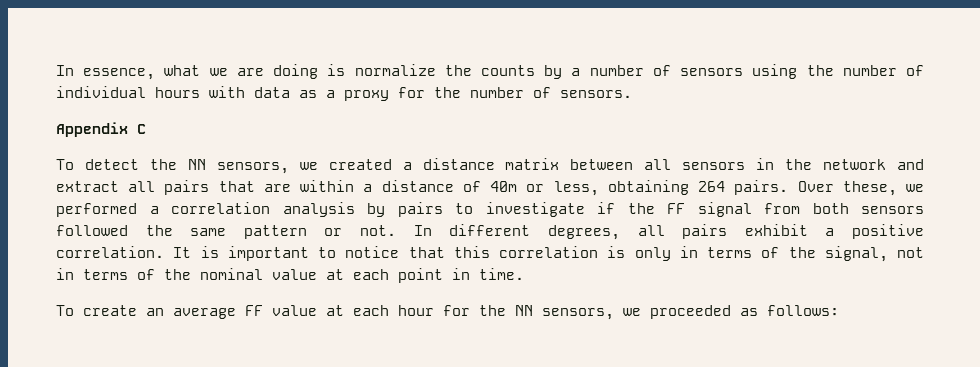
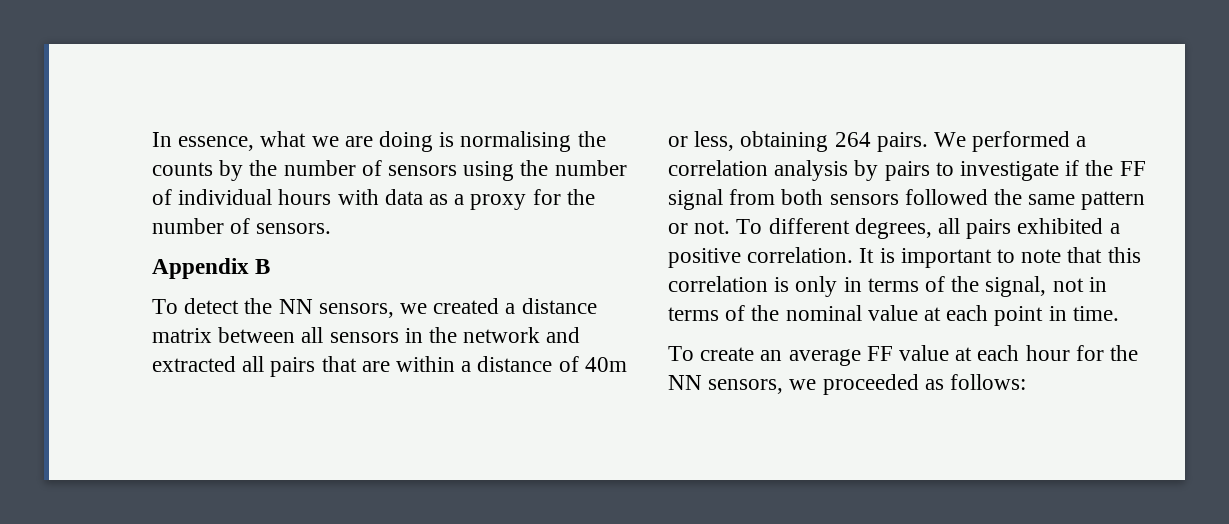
- In essence, what we are doing is normalize the counts by a number of sensors using the number of individual hours with data as a proxy for the number of sensors.
+ In essence, what we are doing is normalising the counts by the number of sensors using the number of individual hours with data as a proxy for the number of sensors.
- Appendix C
+ Appendix B
- To detect the NN sensors, we created a distance matrix between all sensors in the network and extract all pairs that are within a distance of 40m or less, obtaining 264 pairs.
+ To detect the NN sensors, we created a distance matrix between all sensors in the network and extracted all pairs that are within a distance of 40m or less, obtaining 264 pairs.
- Over these, we performed a correlation analysis by pairs to investigate if the FF signal from both sensors followed the same pattern or not.
+ We performed a correlation analysis by pairs to investigate if the FF signal from both sensors followed the same pattern or not.
- In different degrees, all pairs exhibit a positive correlation.
+ To different degrees, all pairs exhibited a positive correlation.
- It is important to notice that this correlation is only in terms of the signal, not in terms of the nominal value at each point in time.
+ It is important to note that this correlation is only in terms of the signal, not in terms of the nominal value at each point in time.

